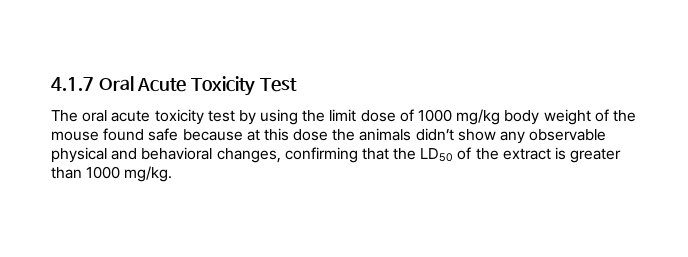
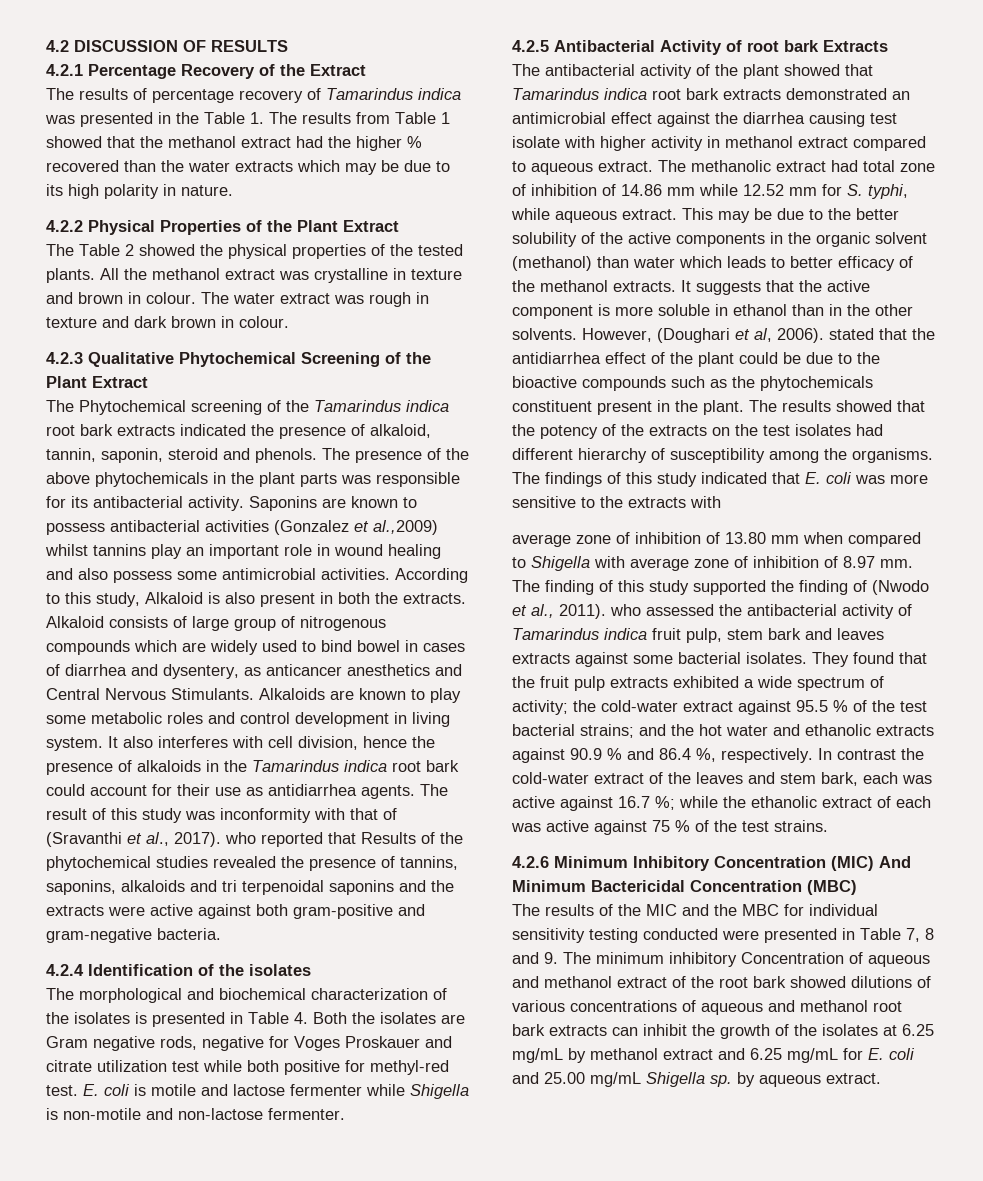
- 4.1.7 Oral Acute Toxicity Test
- The oral acute toxicity test by using the limit dose of 1000 mg/kg body weight of the mouse found safe because at this dose the animals didn’t show any observable physical and behavioral changes, confirming that the LD50 of the extract is greater than 1000 mg/kg.
+ 4.2 DISCUSSION OF RESULTS
+ 4.2.1 Percentage Recovery of the Extract
+ The results of percentage recovery of Tamarindus indica was presented in the Table 1. The results from Table 1 showed that the methanol extract had the higher % recovered than the water extracts which may be due to its high polarity in nature.
+ 4.2.2 Physical Properties of the Plant Extract
+ The Table 2 showed the physical properties of the tested plants. All the methanol extract was crystalline in texture and brown in colour. The water extract was rough in texture and dark brown in colour.
+ 4.2.3 Qualitative Phytochemical Screening of the Plant Extract
+ The Phytochemical screening of the Tamarindus indica root bark extracts indicated the presence of alkaloid, tannin, saponin, steroid and phenols. The presence of the above phytochemicals in the plant parts was responsible for its antibacterial activity. Saponins are known to possess antibacterial activities (Gonzalez et al.,2009) whilst tannins play an important role in wound healing and also possess some antimicrobial activities. According to this study, Alkaloid is also present in both the extracts. Alkaloid consists of large group of nitrogenous compounds which are widely used to bind bowel in cases of diarrhea and dysentery, as anticancer anesthetics and Central Nervous Stimulants. Alkaloids are known to play some metabolic roles and control development in living system. It also interferes with cell division, hence the presence of alkaloids in the Tamarindus indica root bark could account for their use as antidiarrhea agents. The result of this study was inconformity with that of (Sravanthi et al., 2017). who reported that Results of the phytochemical studies revealed the presence of tannins, saponins, alkaloids and tri terpenoidal saponins and the extracts were active against both gram-positive and gram-negative bacteria.
+ 4.2.4 Identification of the isolates
+ The morphological and biochemical characterization of the isolates is presented in Table 4. Both the isolates are Gram negative rods, negative for Voges Proskauer and citrate utilization test while both positive for methyl-red test. E. coli is motile and lactose fermenter while Shigella is non-motile and non-lactose fermenter.
+ 4.2.5 Antibacterial Activity of root bark Extracts
+ The antibacterial activity of the plant showed that Tamarindus indica root bark extracts demonstrated an antimicrobial effect against the diarrhea causing test isolate with higher activity in methanol extract compared to aqueous extract. The methanolic extract had total zone of inhibition of 14.86 mm while 12.52 mm for S. typhi, while aqueous extract. This may be due to the better solubility of the active components in the organic solvent (methanol) than water which leads to better efficacy of the methanol extracts. It suggests that the active component is more soluble in ethanol than in the other solvents. However, (Doughari et al, 2006). stated that the antidiarrhea effect of the plant could be due to the bioactive compounds such as the phytochemicals constituent present in the plant. The results showed that the potency of the extracts on the test isolates had different hierarchy of susceptibility among the organisms. The findings of this study indicated that E. coli was more sensitive to the extracts with
+ average zone of inhibition of 13.80 mm when compared to Shigella with average zone of inhibition of 8.97 mm. The finding of this study supported the finding of (Nwodo et al., 2011). who assessed the antibacterial activity of Tamarindus indica fruit pulp, stem bark and leaves extracts against some bacterial isolates. They found that the fruit pulp extracts exhibited a wide spectrum of activity; the cold-water extract against 95.5 % of the test bacterial strains; and the hot water and ethanolic extracts against 90.9 % and 86.4 %, respectively. In contrast the cold-water extract of the leaves and stem bark, each was active against 16.7 %; while the ethanolic extract of each was active against 75 % of the test strains.
+ 4.2.6 Minimum Inhibitory Concentration (MIC) And Minimum Bactericidal Concentration (MBC)
+ The results of the MIC and the MBC for individual sensitivity testing conducted were presented in Table 7, 8 and 9. The minimum inhibitory Concentration of aqueous and methanol extract of the root bark showed dilutions of various concentrations of aqueous and methanol root bark extracts can inhibit the growth of the isolates at 6.25 mg/mL by methanol extract and 6.25 mg/mL for E. coli and 25.00 mg/mL Shigella sp. by aqueous extract.

